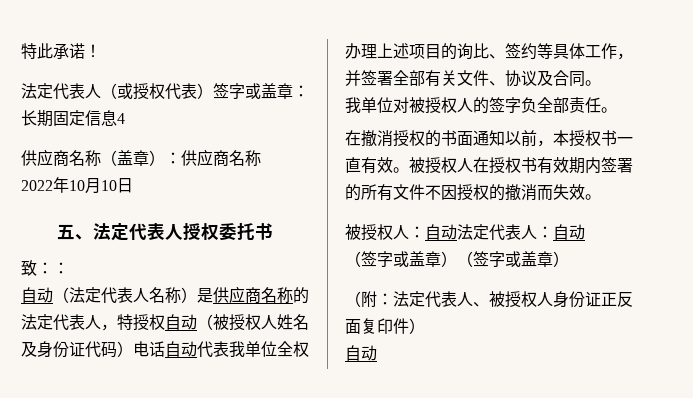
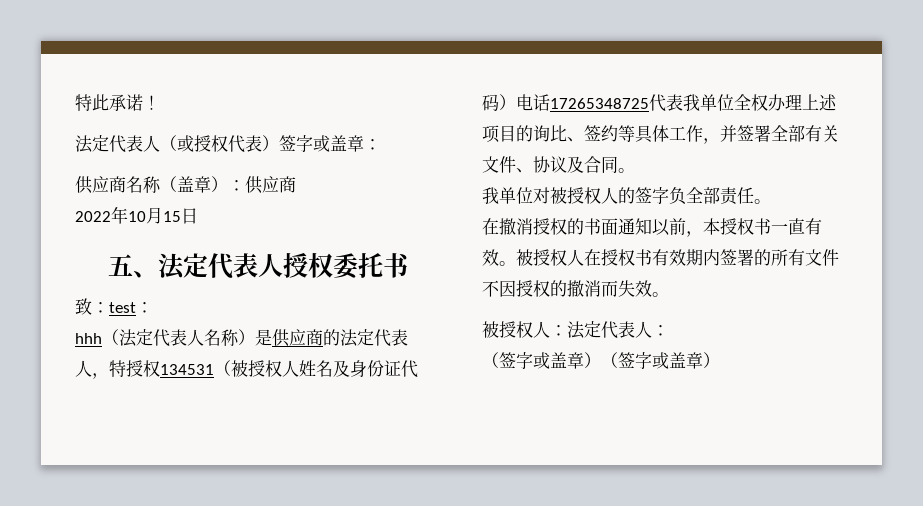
- 法定代表人（或授权代表）签字或盖章：长期固定信息4
+ 法定代表人（或授权代表）签字或盖章：
- 供应商名称（盖章）：供应商名称
+ 供应商名称（盖章）：供应商
- 2022年10月10日
+ 2022年10月15日
- 致：：
- 自动（法定代表人名称）是供应商名称的法定代表人，特授权自动（被授权人姓名及身份证代码）电话自动代表我单位全权办理上述项目的询比、签约等具体工作，并签署全部有关文件、协议及合同。
+ 致：test：
+ hhh（法定代表人名称）是供应商的法定代表人，特授权134531（被授权人姓名及身份证代码）电话17265348725代表我单位全权办理上述项目的询比、签约等具体工作，并签署全部有关文件、协议及合同。
- 被授权人：自动法定代表人：自动
+ 被授权人：法定代表人：
- （附：法定代表人、被授权人身份证正反面复印件）
- 自动

